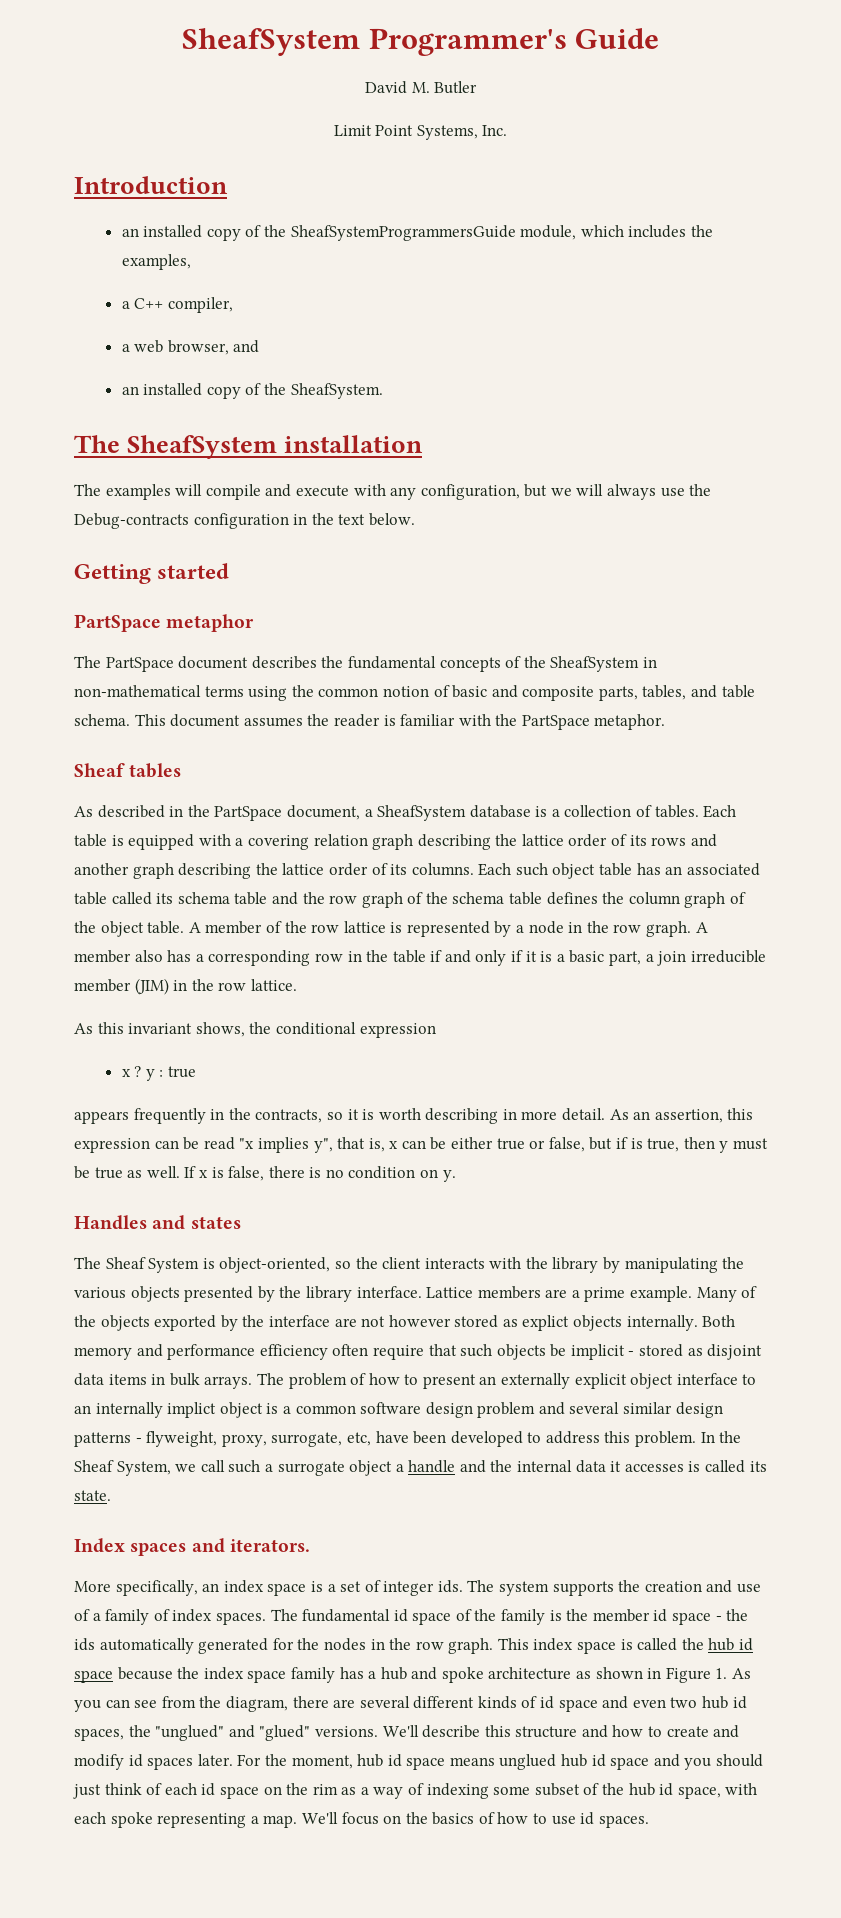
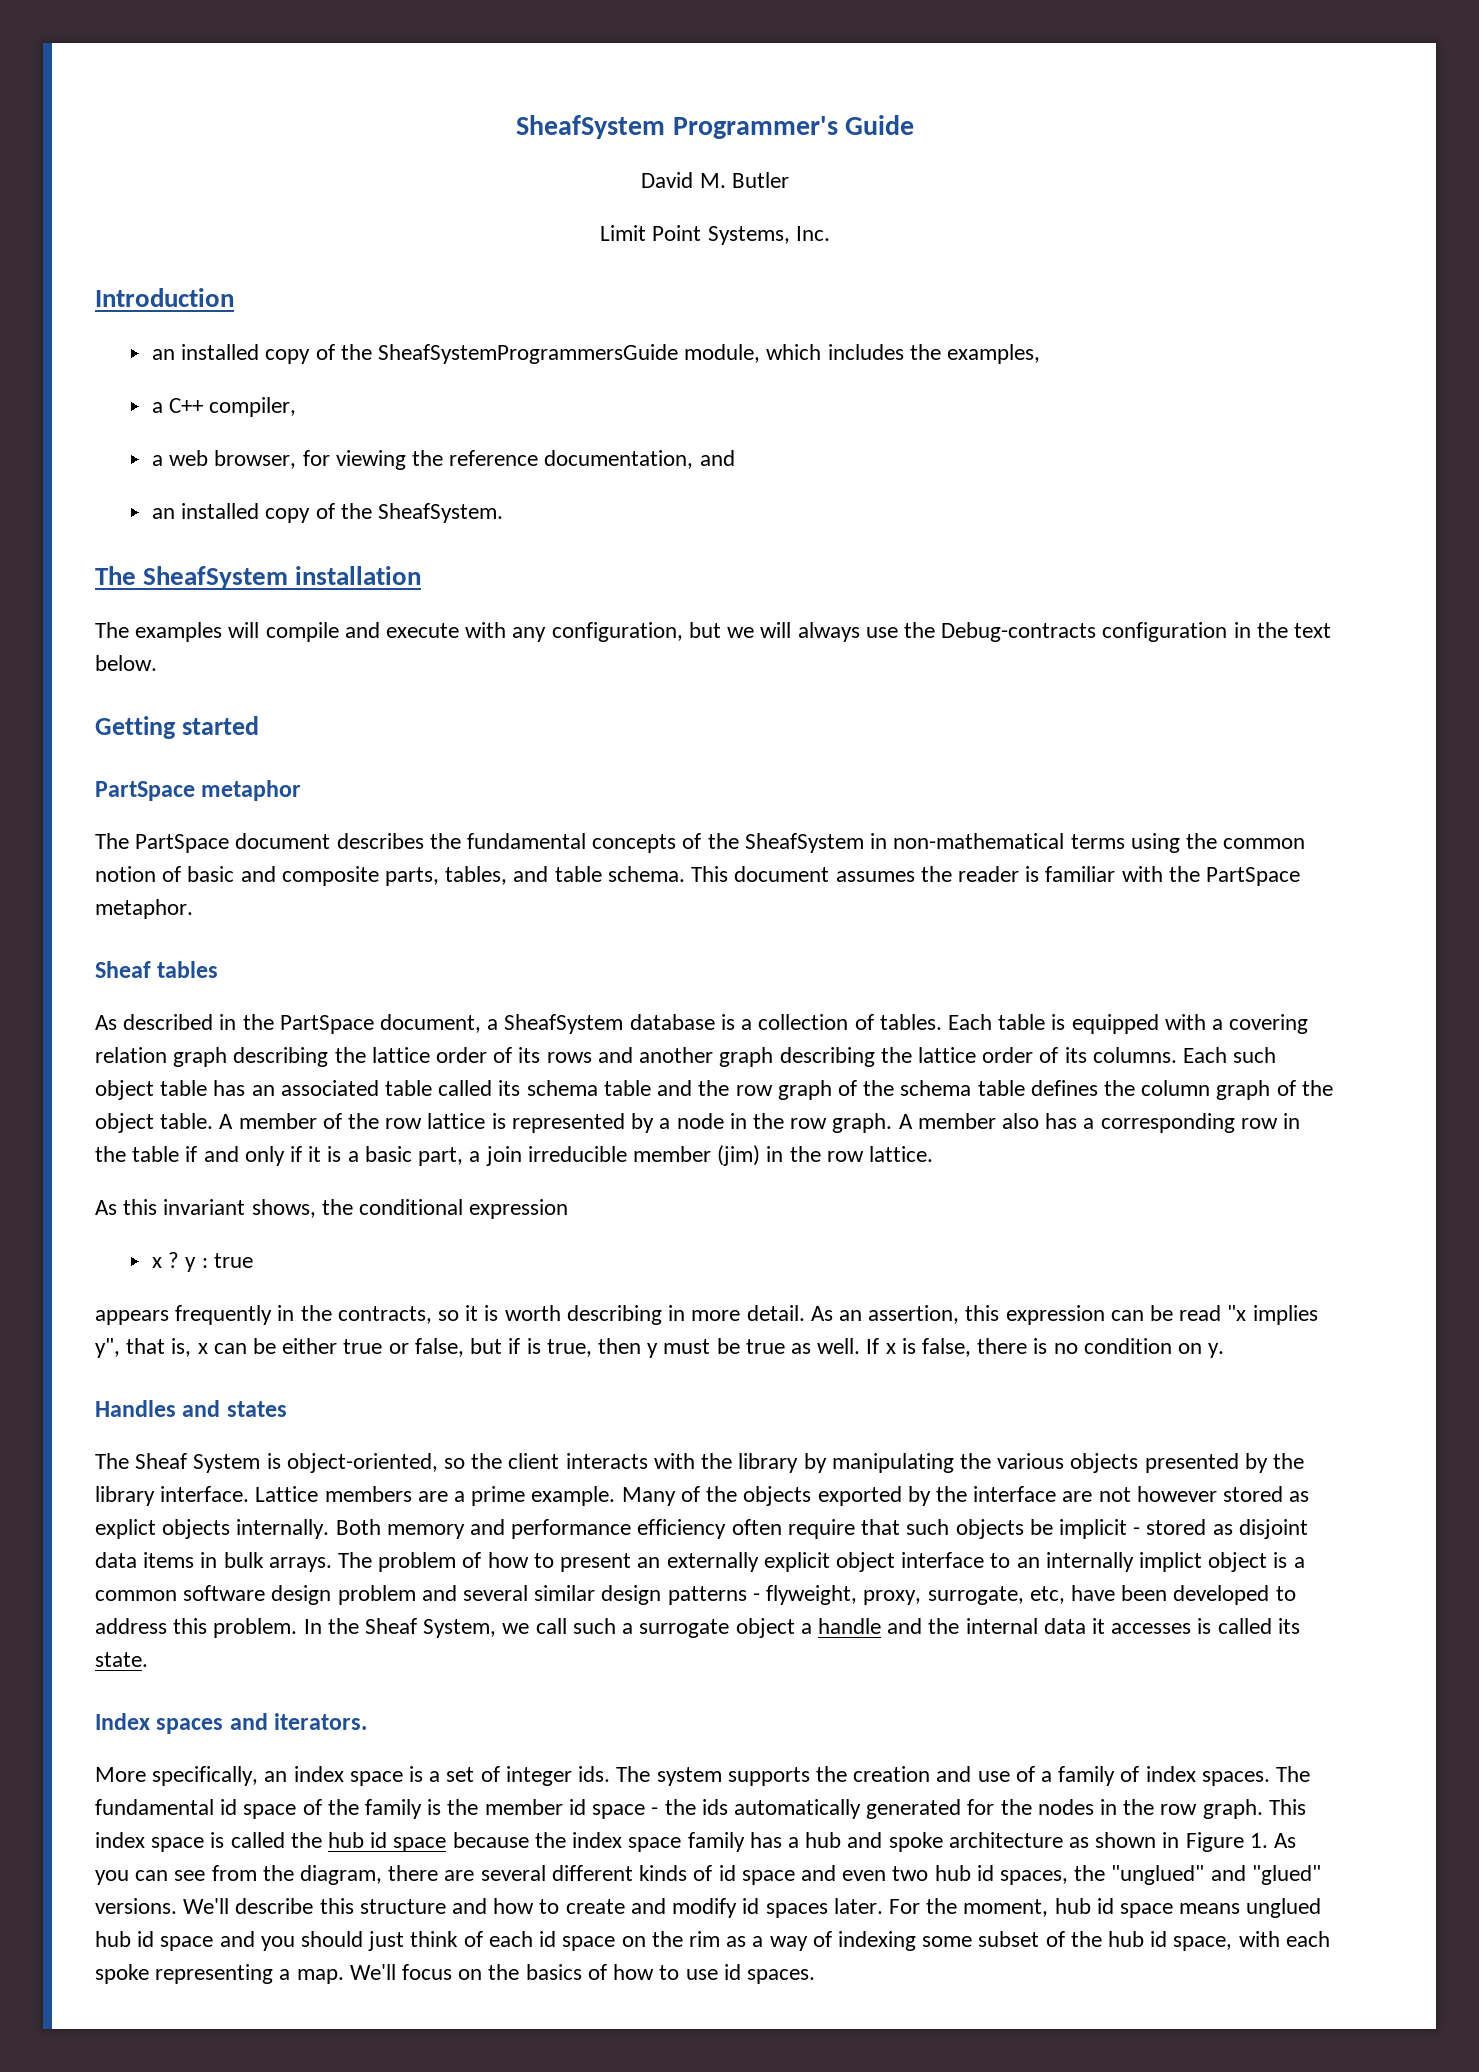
- a web browser, and
+ a web browser, for viewing the reference documentation, and
- A member also has a corresponding row in the table if and only if it is a basic part, a join irreducible member (JIM) in the row lattice.
+ A member also has a corresponding row in the table if and only if it is a basic part, a join irreducible member (jim) in the row lattice.

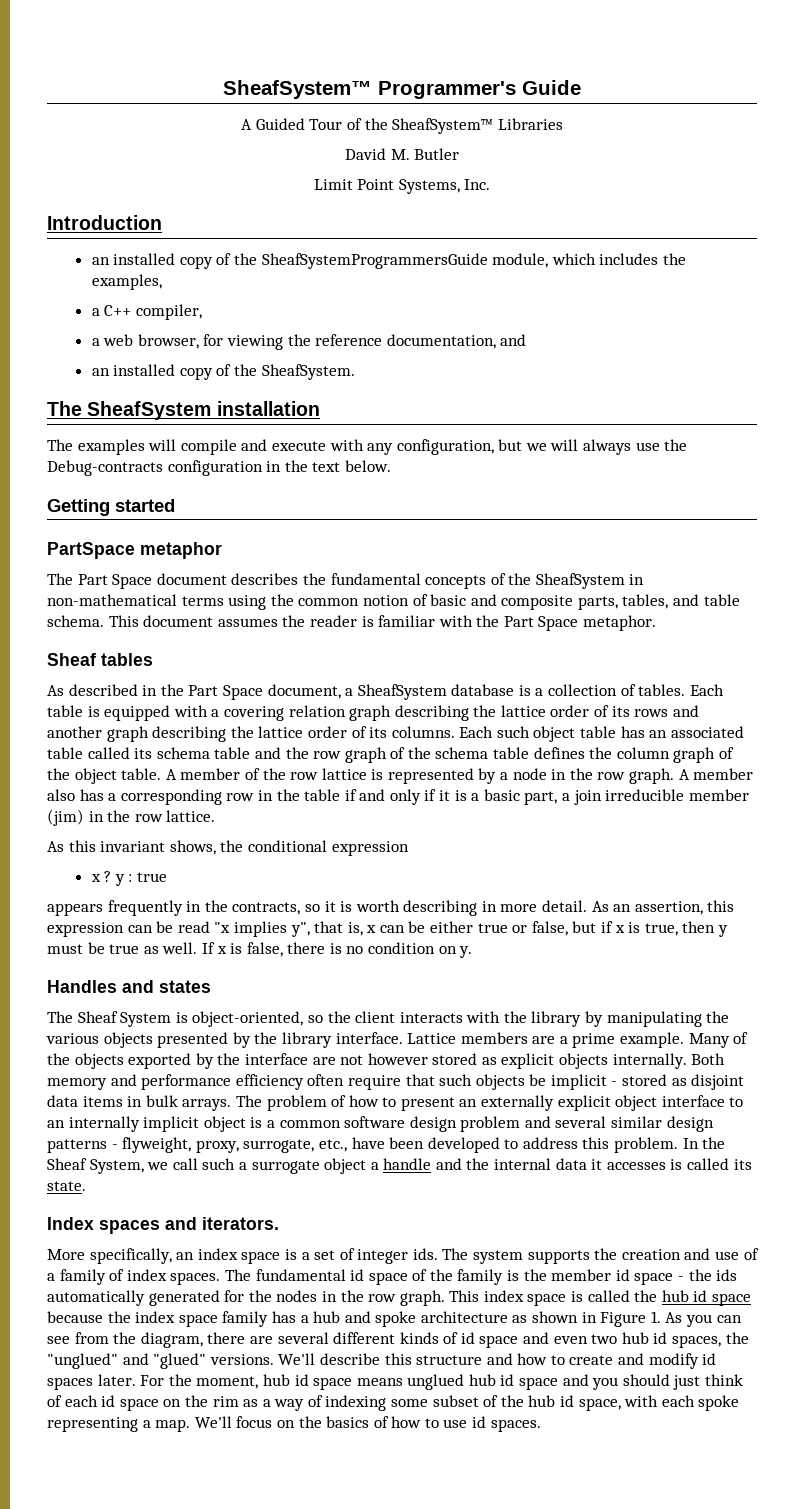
- SheafSystem Programmer's Guide
+ SheafSystem™ Programmer's Guide
+ A Guided Tour of the SheafSystem™ Libraries
- The PartSpace document describes the fundamental concepts of the SheafSystem in non-mathematical terms using the common notion of basic and composite parts, tables, and table schema.
+ The Part Space document describes the fundamental concepts of the SheafSystem in non-mathematical terms using the common notion of basic and composite parts, tables, and table schema.
- This document assumes the reader is familiar with the PartSpace metaphor.
+ This document assumes the reader is familiar with the Part Space metaphor.
- As described in the PartSpace document, a SheafSystem database is a collection of tables.
+ As described in the Part Space document, a SheafSystem database is a collection of tables.
- As an assertion, this expression can be read "x implies y", that is, x can be either true or false, but if is true, then y must be true as well.
+ As an assertion, this expression can be read "x implies y", that is, x can be either true or false, but if x is true, then y must be true as well.
- Many of the objects exported by the interface are not however stored as explict objects internally.
+ Many of the objects exported by the interface are not however stored as explicit objects internally.
- The problem of how to present an externally explicit object interface to an internally implict object is a common software design problem and several similar design patterns - flyweight, proxy, surrogate, etc, have been developed to address this problem.
+ The problem of how to present an externally explicit object interface to an internally implicit object is a common software design problem and several similar design patterns - flyweight, proxy, surrogate, etc., have been developed to address this problem.

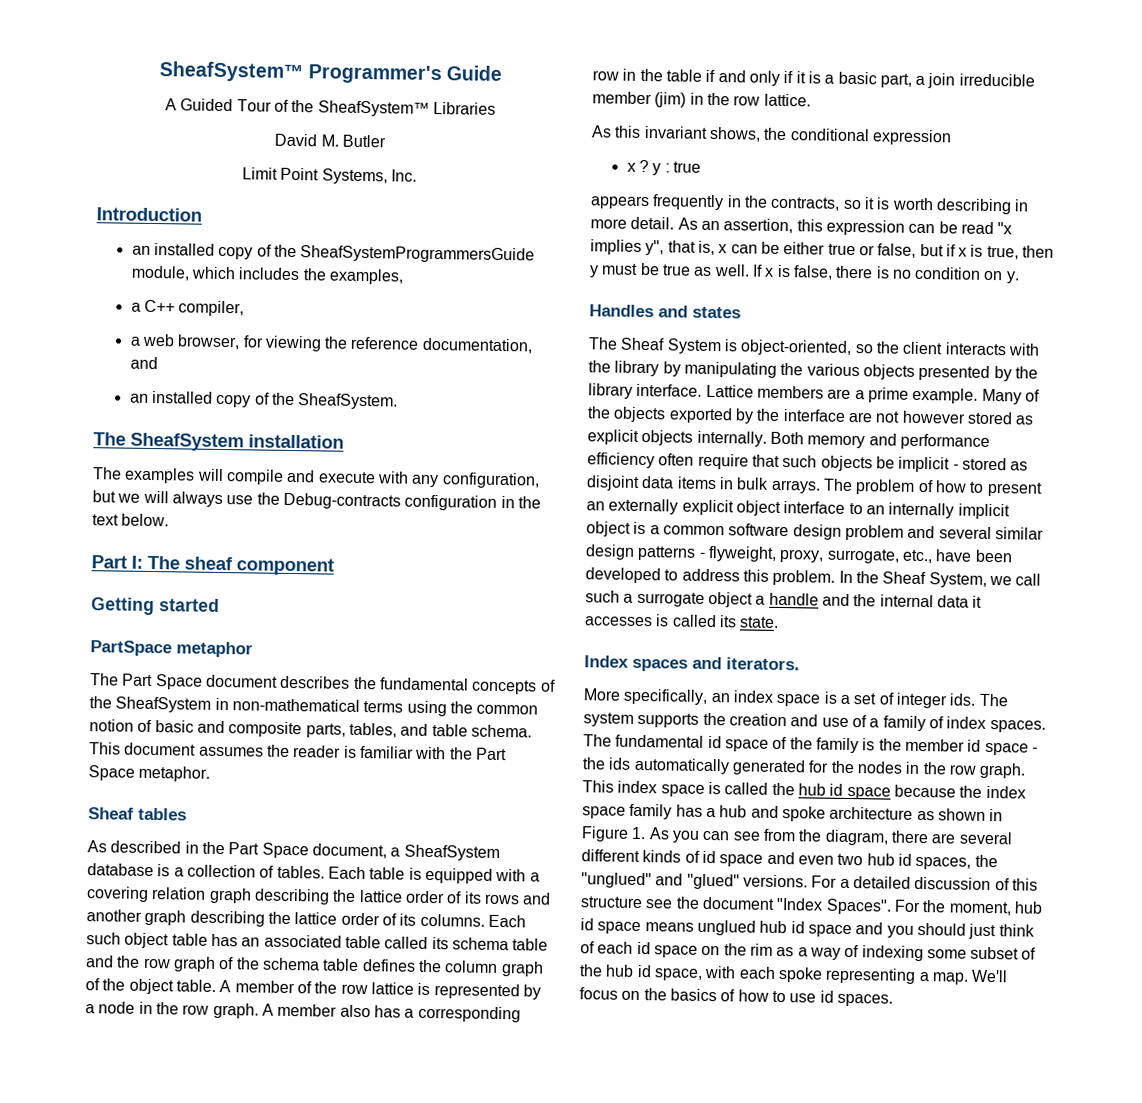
+ Part I: The sheaf component
- We'll describe this structure and how to create and modify id spaces later.
+ For a detailed discussion of this structure see the document "Index Spaces".

